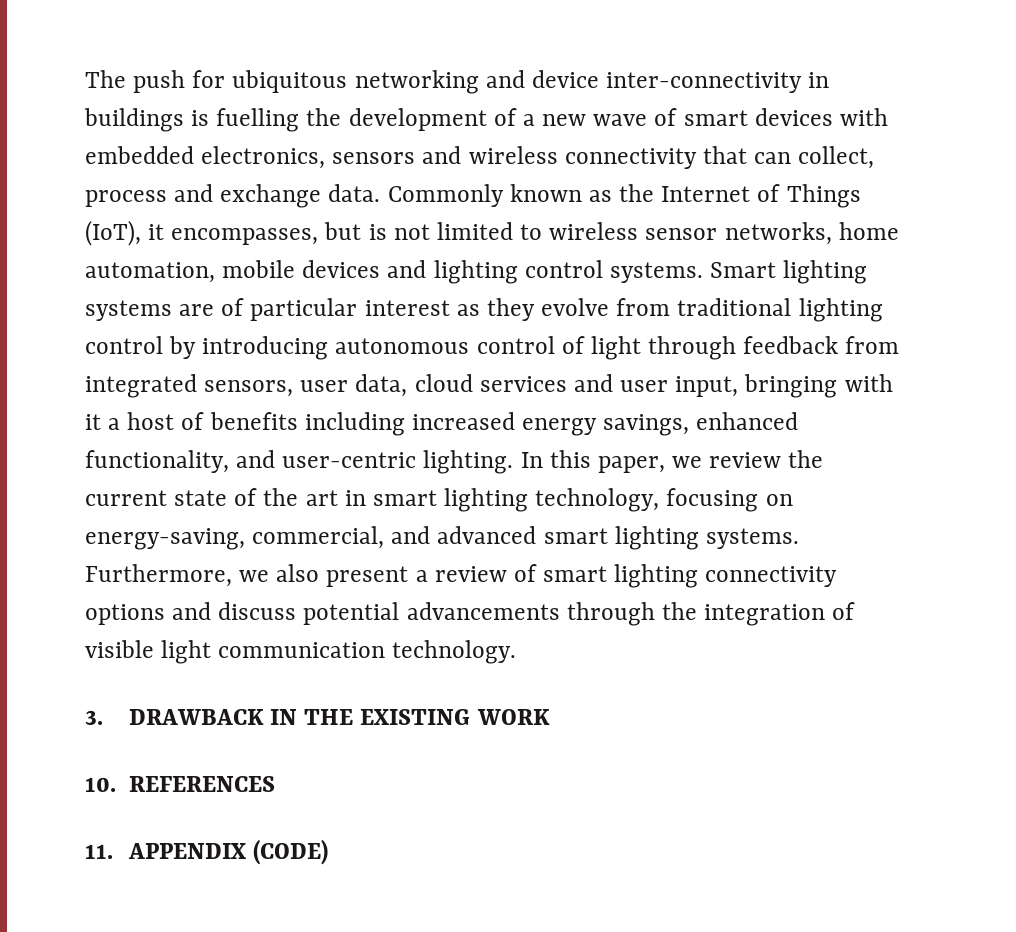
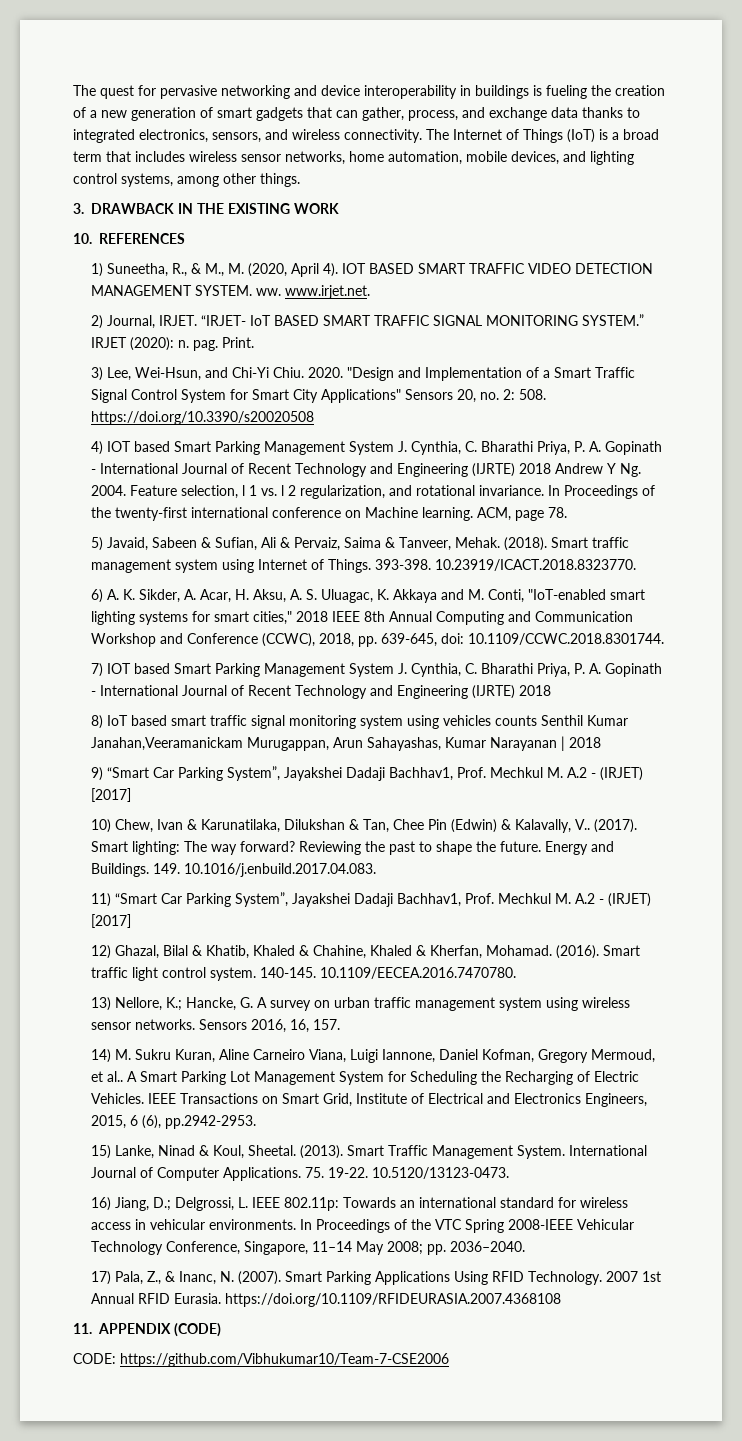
- The push for ubiquitous networking and device inter-connectivity in buildings is fuelling the development of a new wave of smart devices with embedded electronics, sensors and wireless connectivity that can collect, process and exchange data. Commonly known as the Internet of Things (IoT), it encompasses, but is not limited to wireless sensor networks, home automation, mobile devices and lighting control systems. Smart lighting systems are of particular interest as they evolve from traditional lighting control by introducing autonomous control of light through feedback from integrated sensors, user data, cloud services and user input, bringing with it a host of benefits including increased energy savings, enhanced functionality, and user-centric lighting. In this paper, we review the current state of the art in smart lighting technology, focusing on energy-saving, commercial, and advanced smart lighting systems. Furthermore, we also present a review of smart lighting connectivity options and discuss potential advancements through the integration of visible light communication technology.
+ The quest for pervasive networking and device interoperability in buildings is fueling the creation of a new generation of smart gadgets that can gather, process, and exchange data thanks to integrated electronics, sensors, and wireless connectivity. The Internet of Things (IoT) is a broad term that includes wireless sensor networks, home automation, mobile devices, and lighting control systems, among other things.
+ 1) Suneetha, R., & M., M. (2020, April 4). IOT BASED SMART TRAFFIC VIDEO DETECTION MANAGEMENT SYSTEM. ww. www.irjet.net.
+ 2) Journal, IRJET. “IRJET- IoT BASED SMART TRAFFIC SIGNAL MONITORING SYSTEM.” IRJET (2020): n. pag. Print.
+ 3) Lee, Wei-Hsun, and Chi-Yi Chiu. 2020. "Design and Implementation of a Smart Traffic Signal Control System for Smart City Applications" Sensors 20, no. 2: 508. https://doi.org/10.3390/s20020508
+ 4) IOT based Smart Parking Management System J. Cynthia, C. Bharathi Priya, P. A. Gopinath - International Journal of Recent Technology and Engineering (IJRTE) 2018 Andrew Y Ng. 2004. Feature selection, l 1 vs. l 2 regularization, and rotational invariance. In Proceedings of the twenty-first international conference on Machine learning. ACM, page 78.
+ 5) Javaid, Sabeen & Sufian, Ali & Pervaiz, Saima & Tanveer, Mehak. (2018). Smart traffic management system using Internet of Things. 393-398. 10.23919/ICACT.2018.8323770.
+ 6) A. K. Sikder, A. Acar, H. Aksu, A. S. Uluagac, K. Akkaya and M. Conti, "IoT-enabled smart lighting systems for smart cities," 2018 IEEE 8th Annual Computing and Communication Workshop and Conference (CCWC), 2018, pp. 639-645, doi: 10.1109/CCWC.2018.8301744.
+ 7) IOT based Smart Parking Management System J. Cynthia, C. Bharathi Priya, P. A. Gopinath - International Journal of Recent Technology and Engineering (IJRTE) 2018
+ 8) IoT based smart traffic signal monitoring system using vehicles counts Senthil Kumar Janahan,Veeramanickam Murugappan, Arun Sahayashas, Kumar Narayanan | 2018
+ 9) “Smart Car Parking System”, Jayakshei Dadaji Bachhav1, Prof. Mechkul M. A.2 - (IRJET) [2017]
+ 10) Chew, Ivan & Karunatilaka, Dilukshan & Tan, Chee Pin (Edwin) & Kalavally, V.. (2017). Smart lighting: The way forward? Reviewing the past to shape the future. Energy and Buildings. 149. 10.1016/j.enbuild.2017.04.083.
+ 11) “Smart Car Parking System”, Jayakshei Dadaji Bachhav1, Prof. Mechkul M. A.2 - (IRJET) [2017]
+ 12) Ghazal, Bilal & Khatib, Khaled & Chahine, Khaled & Kherfan, Mohamad. (2016). Smart traffic light control system. 140-145. 10.1109/EECEA.2016.7470780.
+ 13) Nellore, K.; Hancke, G. A survey on urban traffic management system using wireless sensor networks. Sensors 2016, 16, 157.
+ 14) M. Sukru Kuran, Aline Carneiro Viana, Luigi Iannone, Daniel Kofman, Gregory Mermoud, et al.. A Smart Parking Lot Management System for Scheduling the Recharging of Electric Vehicles. IEEE Transactions on Smart Grid, Institute of Electrical and Electronics Engineers, 2015, 6 (6), pp.2942-2953.
+ 15) Lanke, Ninad & Koul, Sheetal. (2013). Smart Traffic Management System. International Journal of Computer Applications. 75. 19-22. 10.5120/13123-0473.
+ 16) Jiang, D.; Delgrossi, L. IEEE 802.11p: Towards an international standard for wireless access in vehicular environments. In Proceedings of the VTC Spring 2008-IEEE Vehicular Technology Conference, Singapore, 11–14 May 2008; pp. 2036–2040.
+ 17) Pala, Z., & Inanc, N. (2007). Smart Parking Applications Using RFID Technology. 2007 1st Annual RFID Eurasia. https://doi.org/10.1109/RFIDEURASIA.2007.4368108
+ CODE: https://github.com/Vibhukumar10/Team-7-CSE2006

